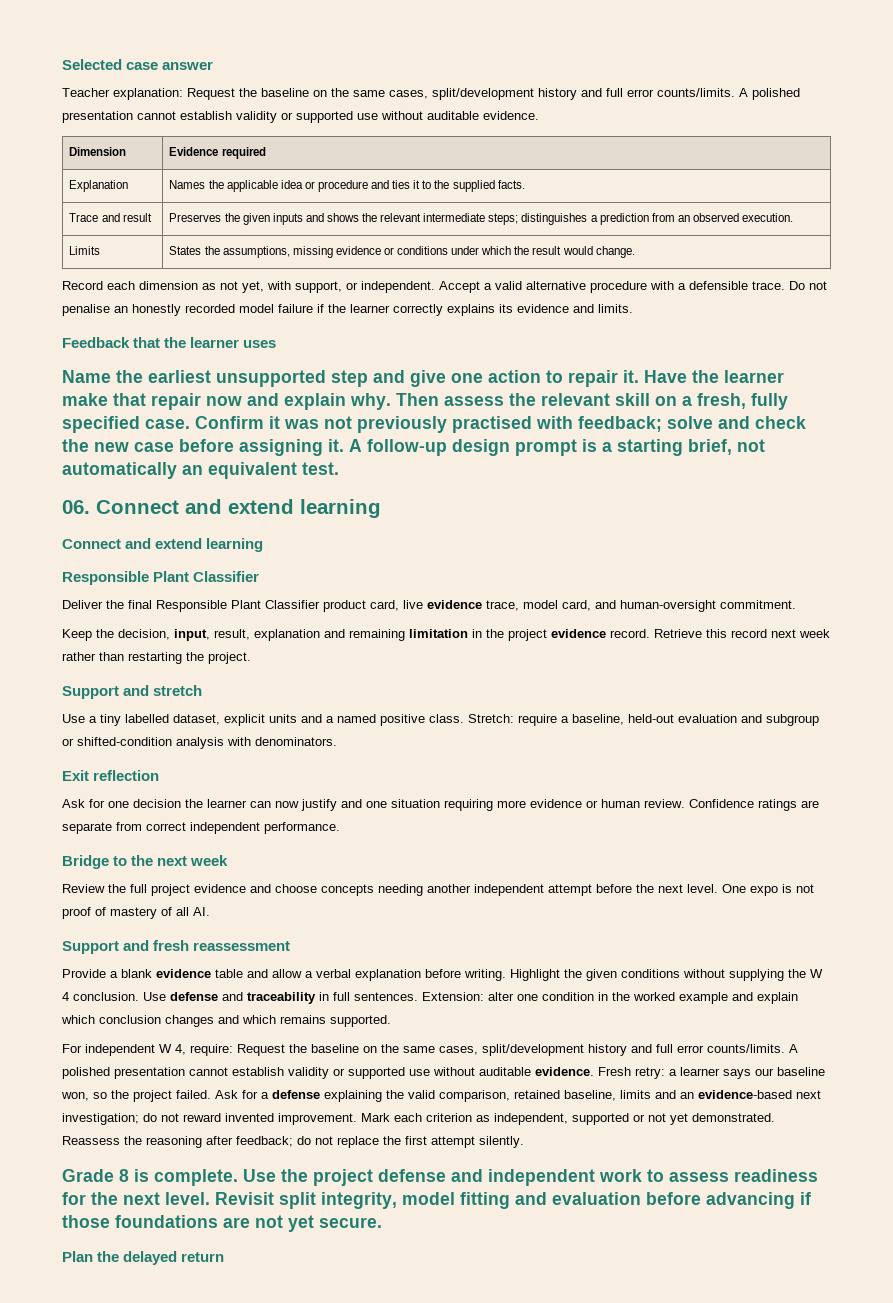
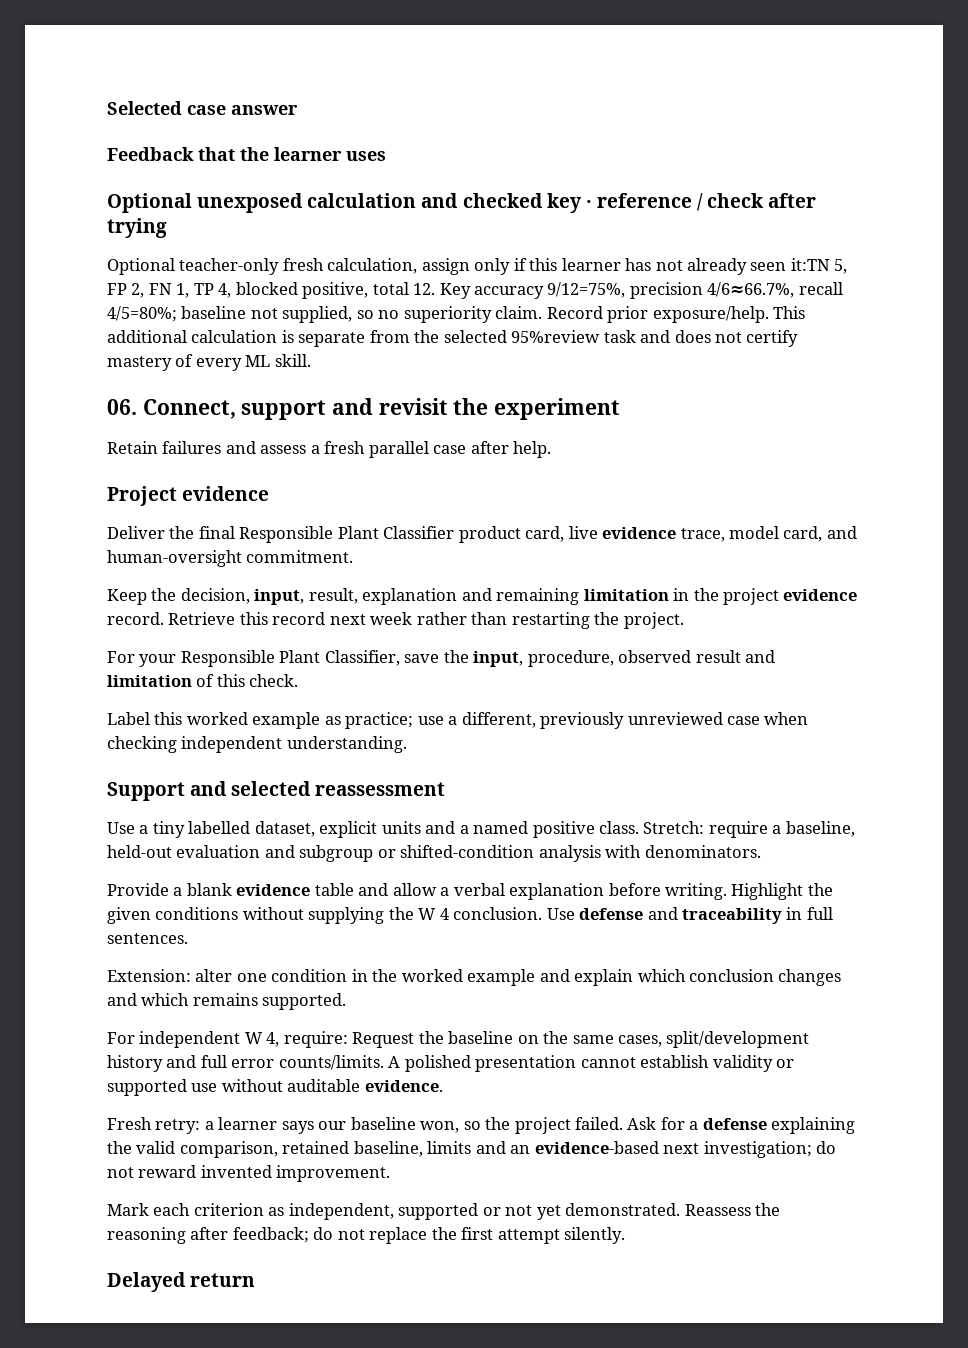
- Teacher explanation: Request the baseline on the same cases, split/development history and full error counts/limits. A polished presentation cannot establish validity or supported use without auditable evidence.
- Dimension | Evidence required
- Explanation | Names the applicable idea or procedure and ties it to the supplied facts.
- Trace and result | Preserves the given inputs and shows the relevant intermediate steps; distinguishes a prediction from an observed execution.
- Limits | States the assumptions, missing evidence or conditions under which the result would change.
- Record each dimension as not yet, with support, or independent. Accept a valid alternative procedure with a defensible trace. Do not penalise an honestly recorded model failure if the learner correctly explains its evidence and limits.
- Name the earliest unsupported step and give one action to repair it. Have the learner make that repair now and explain why. Then assess the relevant skill on a fresh, fully specified case. Confirm it was not previously practised with feedback; solve and check the new case before assigning it. A follow-up design prompt is a starting brief, not automatically an equivalent test.
- 06. Connect and extend learning
- Connect and extend learning
- Responsible Plant Classifier
+ Optional unexposed calculation and checked key · reference / check after trying
+ Optional teacher-only fresh calculation, assign only if this learner has not already seen it:TN 5, FP 2, FN 1, TP 4, blocked positive, total 12. Key accuracy 9/12=75%, precision 4/6≈66.7%, recall 4/5=80%; baseline not supplied, so no superiority claim. Record prior exposure/help. This additional calculation is separate from the selected 95%review task and does not certify mastery of every ML skill.
+ 06. Connect, support and revisit the experiment
+ Retain failures and assess a fresh parallel case after help.
+ Project evidence
- Support and stretch
+ For your Responsible Plant Classifier, save the input, procedure, observed result and limitation of this check.
+ Label this worked example as practice; use a different, previously unreviewed case when checking independent understanding.
+ Support and selected reassessment
- Exit reflection
- Ask for one decision the learner can now justify and one situation requiring more evidence or human review. Confidence ratings are separate from correct independent performance.
- Bridge to the next week
- Review the full project evidence and choose concepts needing another independent attempt before the next level. One expo is not proof of mastery of all AI.
- Support and fresh reassessment
- Use defense and traceability in full sentences. Extension: alter one condition in the worked example and explain which conclusion changes and which remains supported.
+ Use defense and traceability in full sentences.
+ Extension: alter one condition in the worked example and explain which conclusion changes and which remains supported.
- A polished presentation cannot establish validity or supported use without auditable evidence. Fresh retry: a learner says our baseline won, so the project failed.
+ A polished presentation cannot establish validity or supported use without auditable evidence.
+ Fresh retry: a learner says our baseline won, so the project failed.
- Ask for a defense explaining the valid comparison, retained baseline, limits and an evidence-based next investigation; do not reward invented improvement. Mark each criterion as independent, supported or not yet demonstrated.
+ Ask for a defense explaining the valid comparison, retained baseline, limits and an evidence-based next investigation; do not reward invented improvement.
+ Mark each criterion as independent, supported or not yet demonstrated.
- Grade 8 is complete. Use the project defense and independent work to assess readiness for the next level. Revisit split integrity, model fitting and evaluation before advancing if those foundations are not yet secure.
- Plan the delayed return
+ Delayed return

